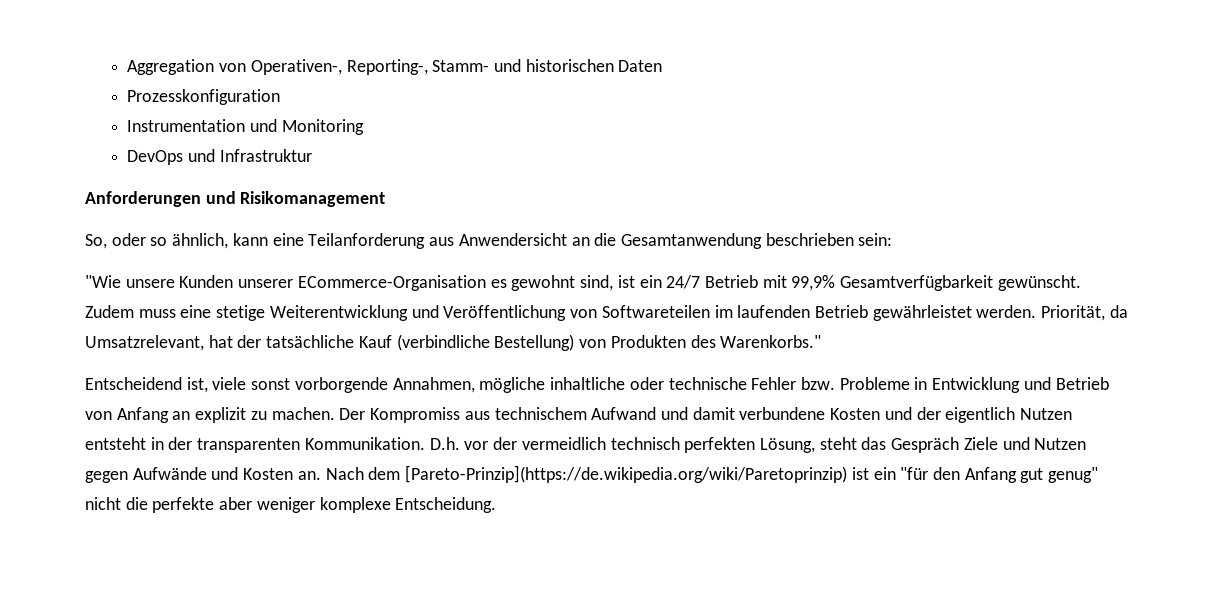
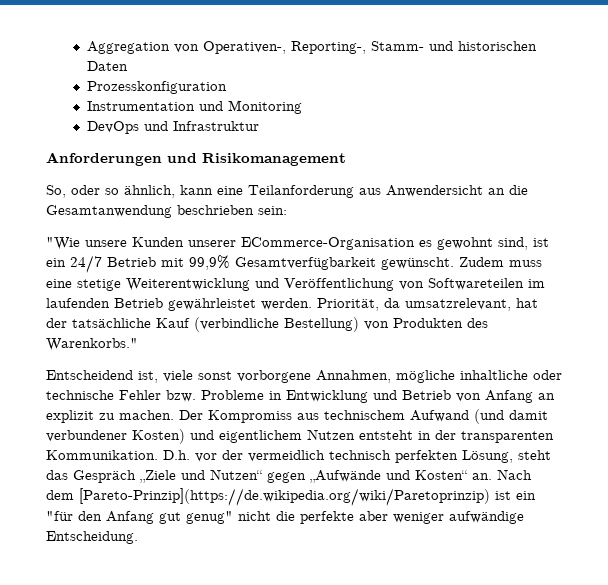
- Priorität, da Umsatzrelevant, hat der tatsächliche Kauf (verbindliche Bestellung) von Produkten des Warenkorbs."
+ Priorität, da umsatzrelevant, hat der tatsächliche Kauf (verbindliche Bestellung) von Produkten des Warenkorbs."
- Entscheidend ist, viele sonst vorborgende Annahmen, mögliche inhaltliche oder technische Fehler bzw. Probleme in Entwicklung und Betrieb von Anfang an explizit zu machen.
+ Entscheidend ist, viele sonst vorborgene Annahmen, mögliche inhaltliche oder technische Fehler bzw. Probleme in Entwicklung und Betrieb von Anfang an explizit zu machen.
- Der Kompromiss aus technischem Aufwand und damit verbundene Kosten und der eigentlich Nutzen entsteht in der transparenten Kommunikation.
+ Der Kompromiss aus technischem Aufwand (und damit verbundener Kosten) und eigentlichem Nutzen entsteht in der transparenten Kommunikation.
- D.h. vor der vermeidlich technisch perfekten Lösung, steht das Gespräch Ziele und Nutzen gegen Aufwände und Kosten an.
+ D.h. vor der vermeidlich technisch perfekten Lösung, steht das Gespräch „Ziele und Nutzen“ gegen „Aufwände und Kosten“ an.
- Nach dem [Pareto-Prinzip](https://de.wikipedia.org/wiki/Paretoprinzip) ist ein "für den Anfang gut genug" nicht die perfekte aber weniger komplexe Entscheidung.
+ Nach dem [Pareto-Prinzip](https://de.wikipedia.org/wiki/Paretoprinzip) ist ein "für den Anfang gut genug" nicht die perfekte aber weniger aufwändige Entscheidung.

